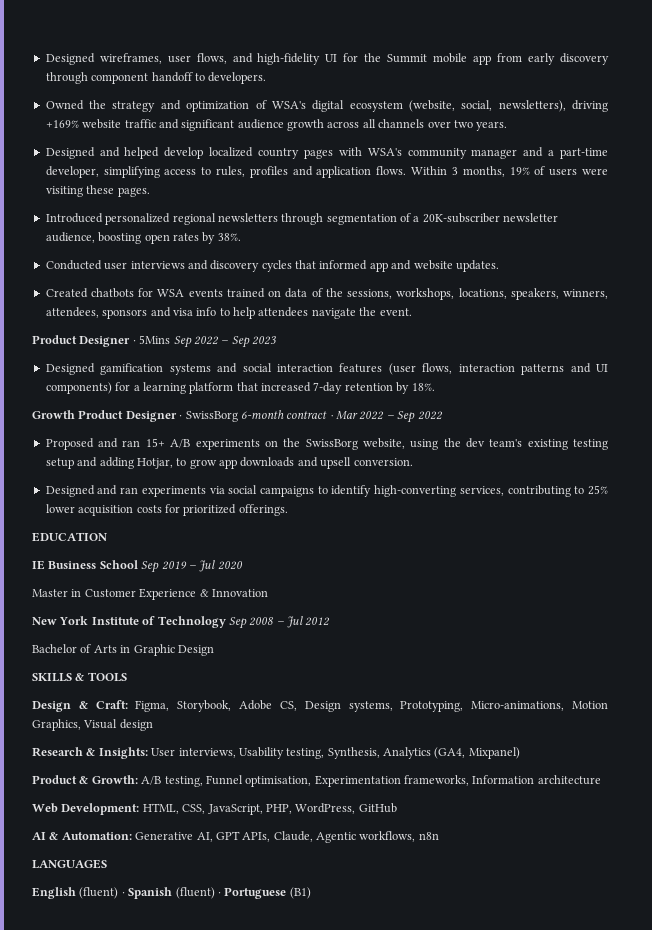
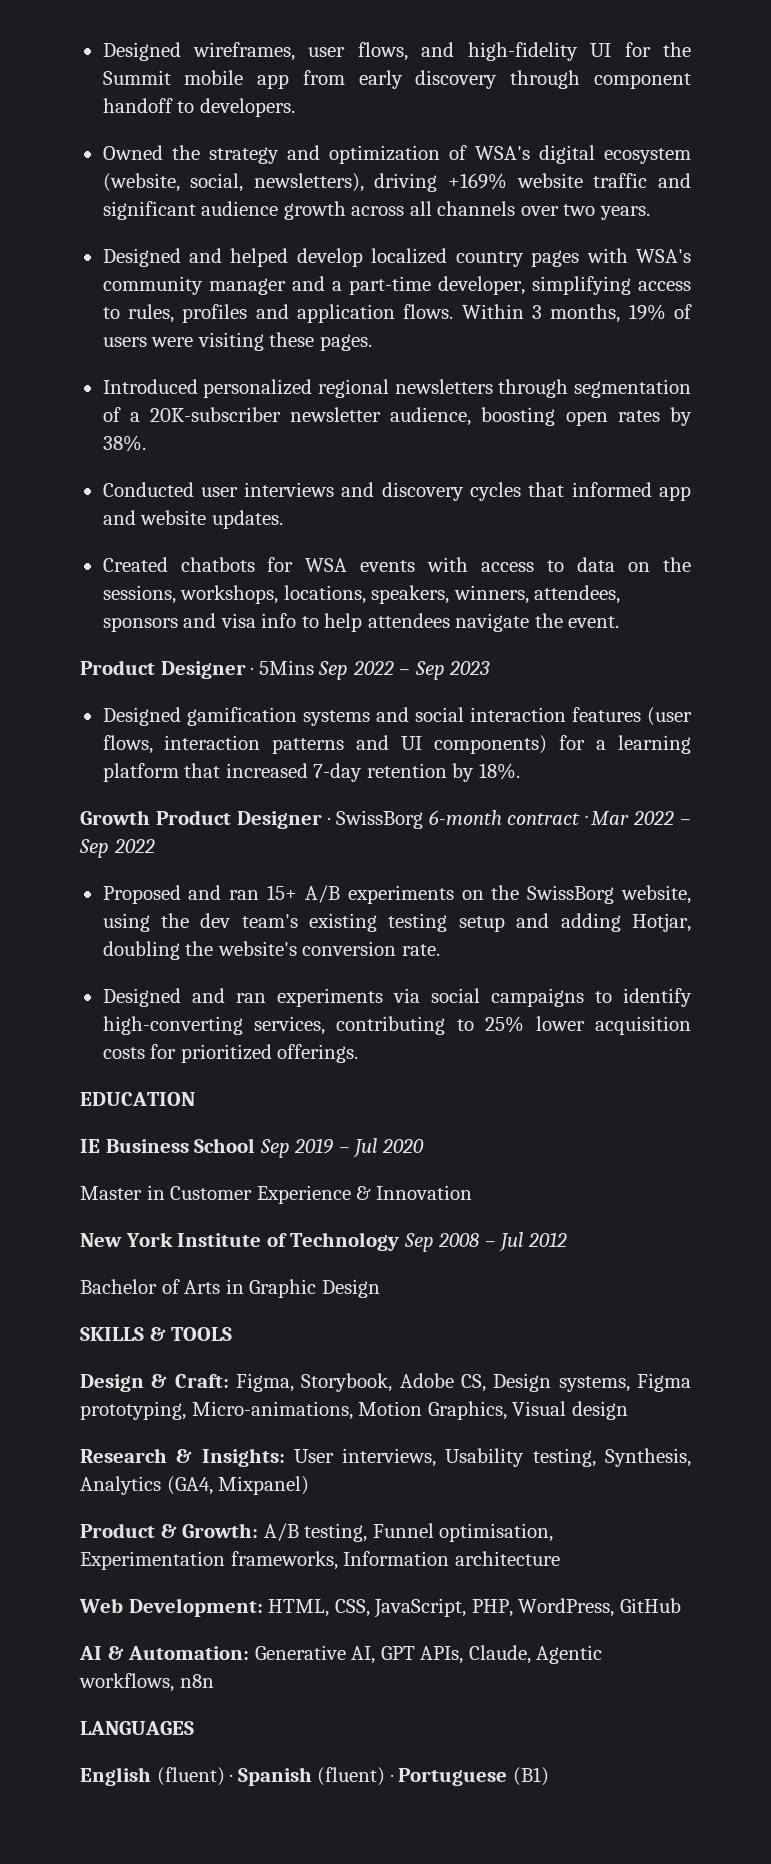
- Created chatbots for WSA events trained on data of the sessions, workshops, locations, speakers, winners, attendees, sponsors and visa info to help attendees navigate the event.
+ Created chatbots for WSA events with access to data on the sessions, workshops, locations, speakers, winners, attendees, sponsors and visa info to help attendees navigate the event.
- Proposed and ran 15+ A/B experiments on the SwissBorg website, using the dev team's existing testing setup and adding Hotjar, to grow app downloads and upsell conversion.
+ Proposed and ran 15+ A/B experiments on the SwissBorg website, using the dev team's existing testing setup and adding Hotjar, doubling the website's conversion rate.
- Design & Craft: Figma, Storybook, Adobe CS, Design systems, Prototyping, Micro-animations, Motion Graphics, Visual design
+ Design & Craft: Figma, Storybook, Adobe CS, Design systems, Figma prototyping, Micro-animations, Motion Graphics, Visual design

